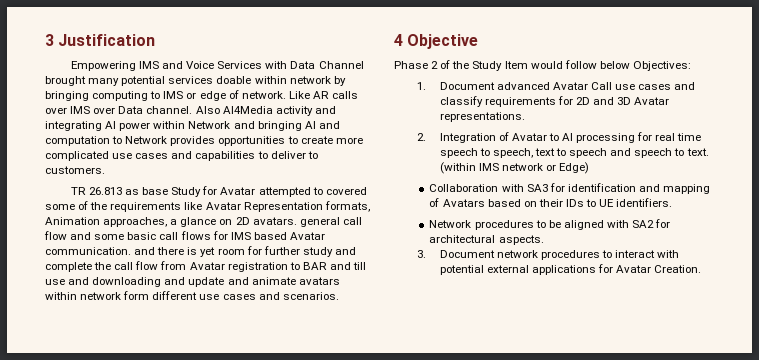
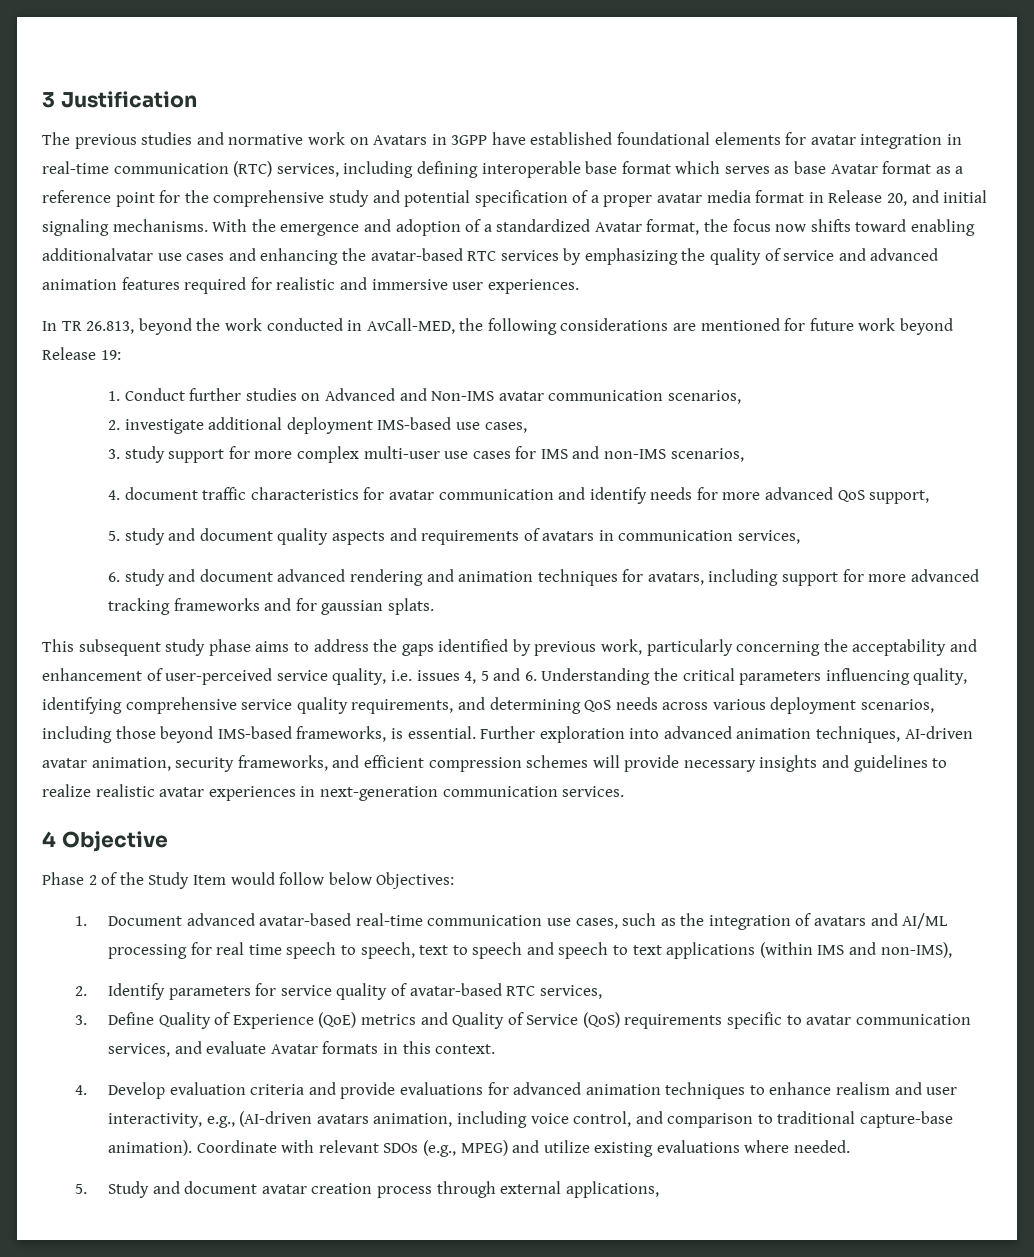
- Empowering IMS and Voice Services with Data Channel brought many potential services doable within network by bringing computing to IMS or edge of network. Like AR calls over IMS over Data channel. Also AI4Media activity and integrating AI power within Network and bringing AI and computation to Network provides opportunities to create more complicated use cases and capabilities to deliver to customers.
- TR 26.813 as base Study for Avatar attempted to covered some of the requirements like Avatar Representation formats, Animation approaches, a glance on 2D avatars. general call flow and some basic call flows for IMS based Avatar communication. and there is yet room for further study and complete the call flow from Avatar registration to BAR and till use and downloading and update and animate avatars within network form different use cases and scenarios.
+ The previous studies and normative work on Avatars in 3GPP have established foundational elements for avatar integration in real-time communication (RTC) services, including defining interoperable base format which serves as base Avatar format as a reference point for the comprehensive study and potential specification of a proper avatar media format in Release 20, and initial signaling mechanisms. With the emergence and adoption of a standardized Avatar format, the focus now shifts toward enabling additionalvatar use cases and enhancing the avatar-based RTC services by emphasizing the quality of service and advanced animation features required for realistic and immersive user experiences.
+ In TR 26.813, beyond the work conducted in AvCall-MED, the following considerations are mentioned for future work beyond Release 19:
+ 1. Conduct further studies on Advanced and Non-IMS avatar communication scenarios,
+ 2. investigate additional deployment IMS-based use cases,
+ 3. study support for more complex multi-user use cases for IMS and non-IMS scenarios,
+ 4. document traffic characteristics for avatar communication and identify needs for more advanced QoS support,
+ 5. study and document quality aspects and requirements of avatars in communication services,
+ 6. study and document advanced rendering and animation techniques for avatars, including support for more advanced tracking frameworks and for gaussian splats.
+ This subsequent study phase aims to address the gaps identified by previous work, particularly concerning the acceptability and enhancement of user-perceived service quality, i.e. issues 4, 5 and 6. Understanding the critical parameters influencing quality, identifying comprehensive service quality requirements, and determining QoS needs across various deployment scenarios, including those beyond IMS-based frameworks, is essential. Further exploration into advanced animation techniques, AI-driven avatar animation, security frameworks, and efficient compression schemes will provide necessary insights and guidelines to realize realistic avatar experiences in next-generation communication services.
- 1. Document advanced Avatar Call use cases and classify requirements for 2D and 3D Avatar representations.
- 2. Integration of Avatar to AI processing for real time speech to speech, text to speech and speech to text. (within IMS network or Edge)
- Collaboration with SA3 for identification and mapping of Avatars based on their IDs to UE identifiers.
- Network procedures to be aligned with SA2 for architectural aspects.
- 3. Document network procedures to interact with potential external applications for Avatar Creation.
+ 1. Document advanced avatar-based real-time communication use cases, such as the integration of avatars and AI/ML processing for real time speech to speech, text to speech and speech to text applications (within IMS and non-IMS),
+ 2. Identify parameters for service quality of avatar-based RTC services,
+ 3. Define Quality of Experience (QoE) metrics and Quality of Service (QoS) requirements specific to avatar communication services, and evaluate Avatar formats in this context.
+ 4. Develop evaluation criteria and provide evaluations for advanced animation techniques to enhance realism and user interactivity, e.g., (AI-driven avatars animation, including voice control, and comparison to traditional capture-base animation). Coordinate with relevant SDOs (e.g., MPEG) and utilize existing evaluations where needed.
+ 5. Study and document avatar creation process through external applications,

